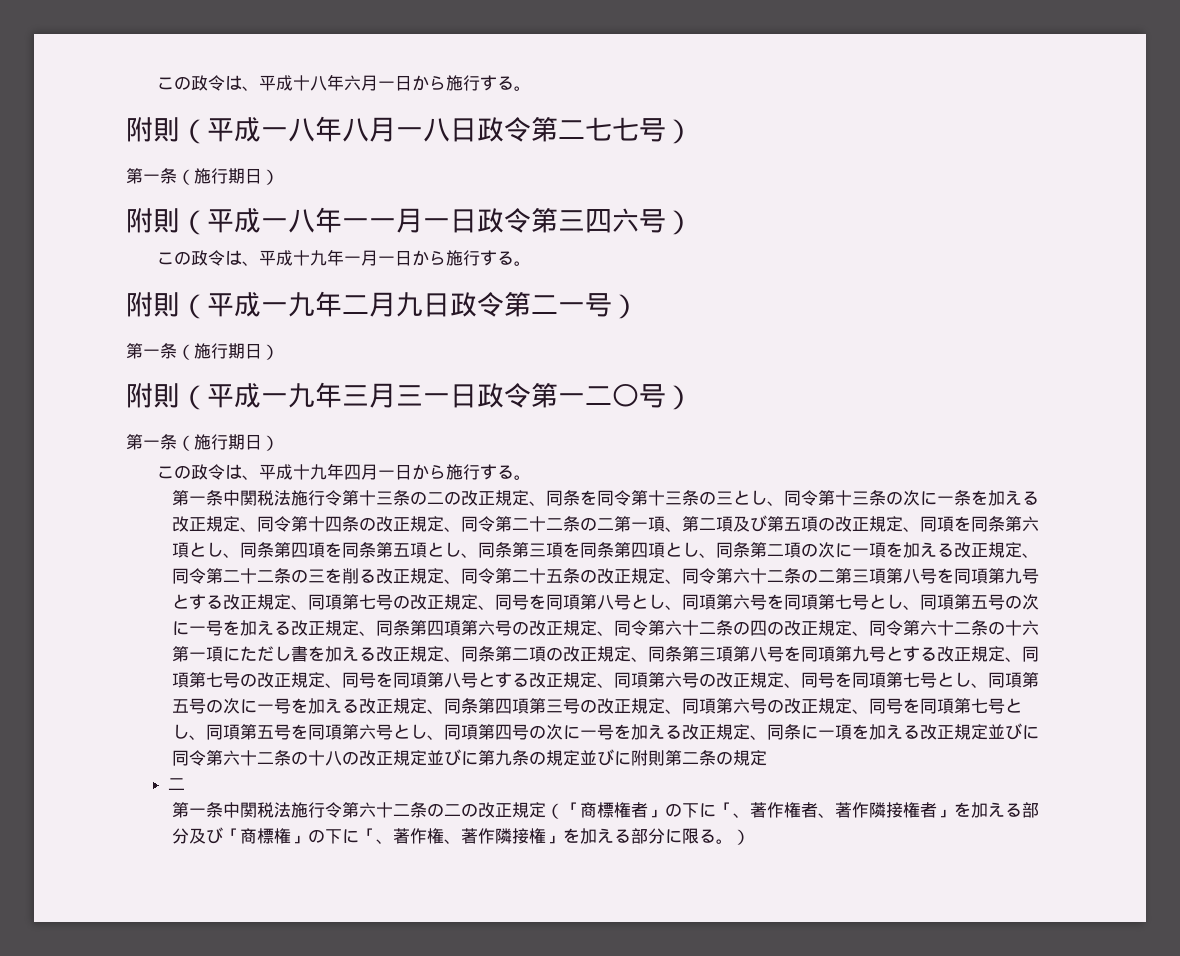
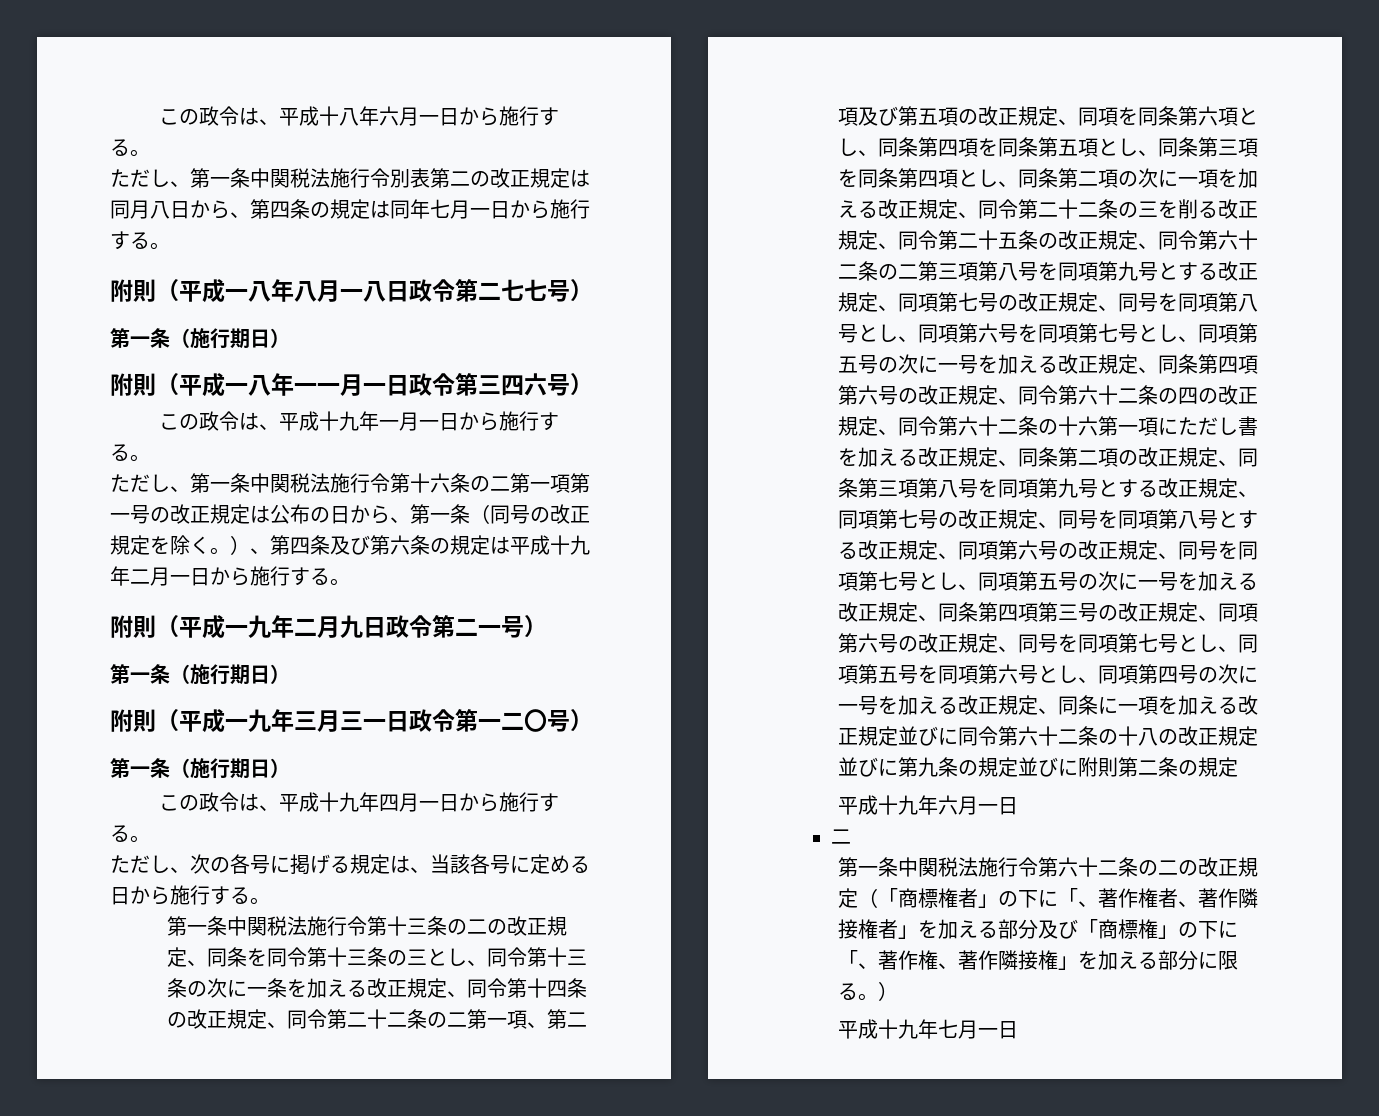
+ ただし、第一条中関税法施行令別表第二の改正規定は同月八日から、第四条の規定は同年七月一日から施行する。
+ ただし、第一条中関税法施行令第十六条の二第一項第一号の改正規定は公布の日から、第一条（同号の改正規定を除く。）、第四条及び第六条の規定は平成十九年二月一日から施行する。
+ ただし、次の各号に掲げる規定は、当該各号に定める日から施行する。
+ 平成十九年六月一日
+ 平成十九年七月一日

